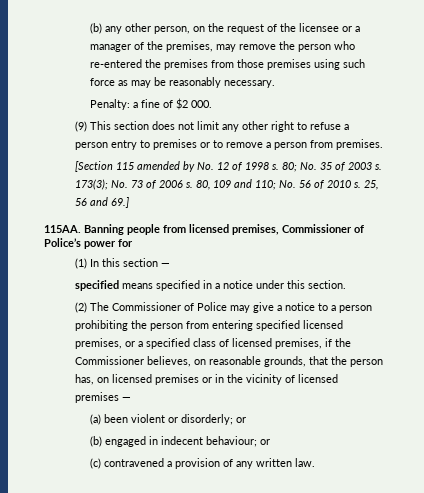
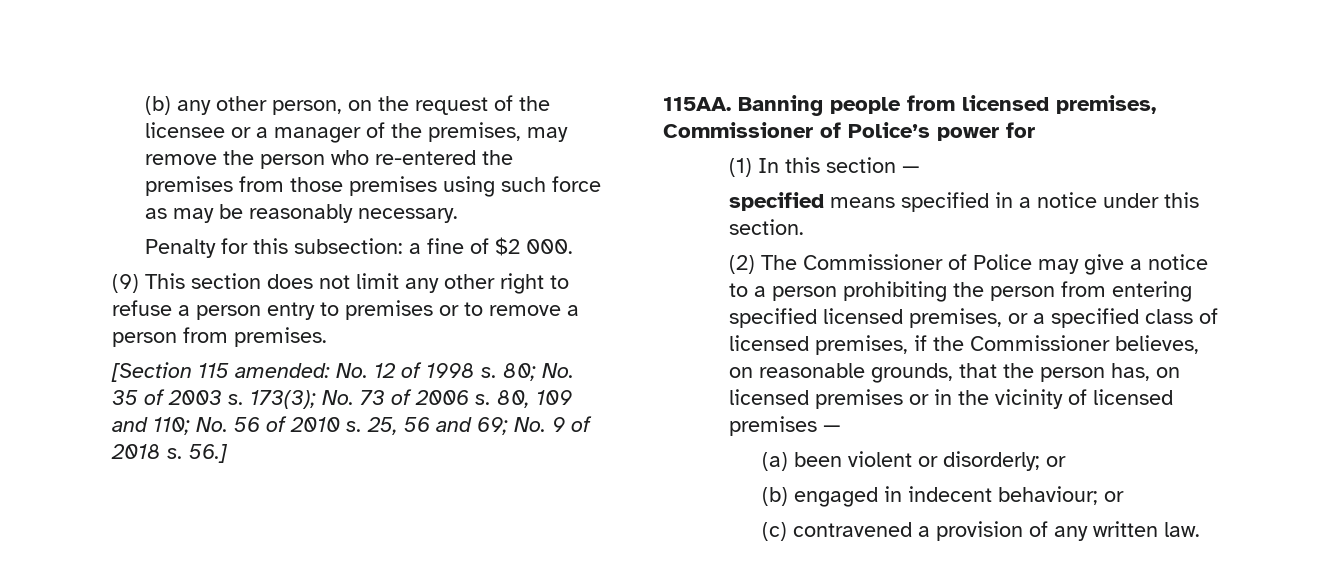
- Penalty: a fine of $2 000.
+ Penalty for this subsection: a fine of $2 000.
- [Section 115 amended by No. 12 of 1998 s.
+ [Section 115 amended: No. 12 of 1998 s.
- 25, 56 and 69.]
+ 25, 56 and 69; No. 9 of 2018 s. 56.]

